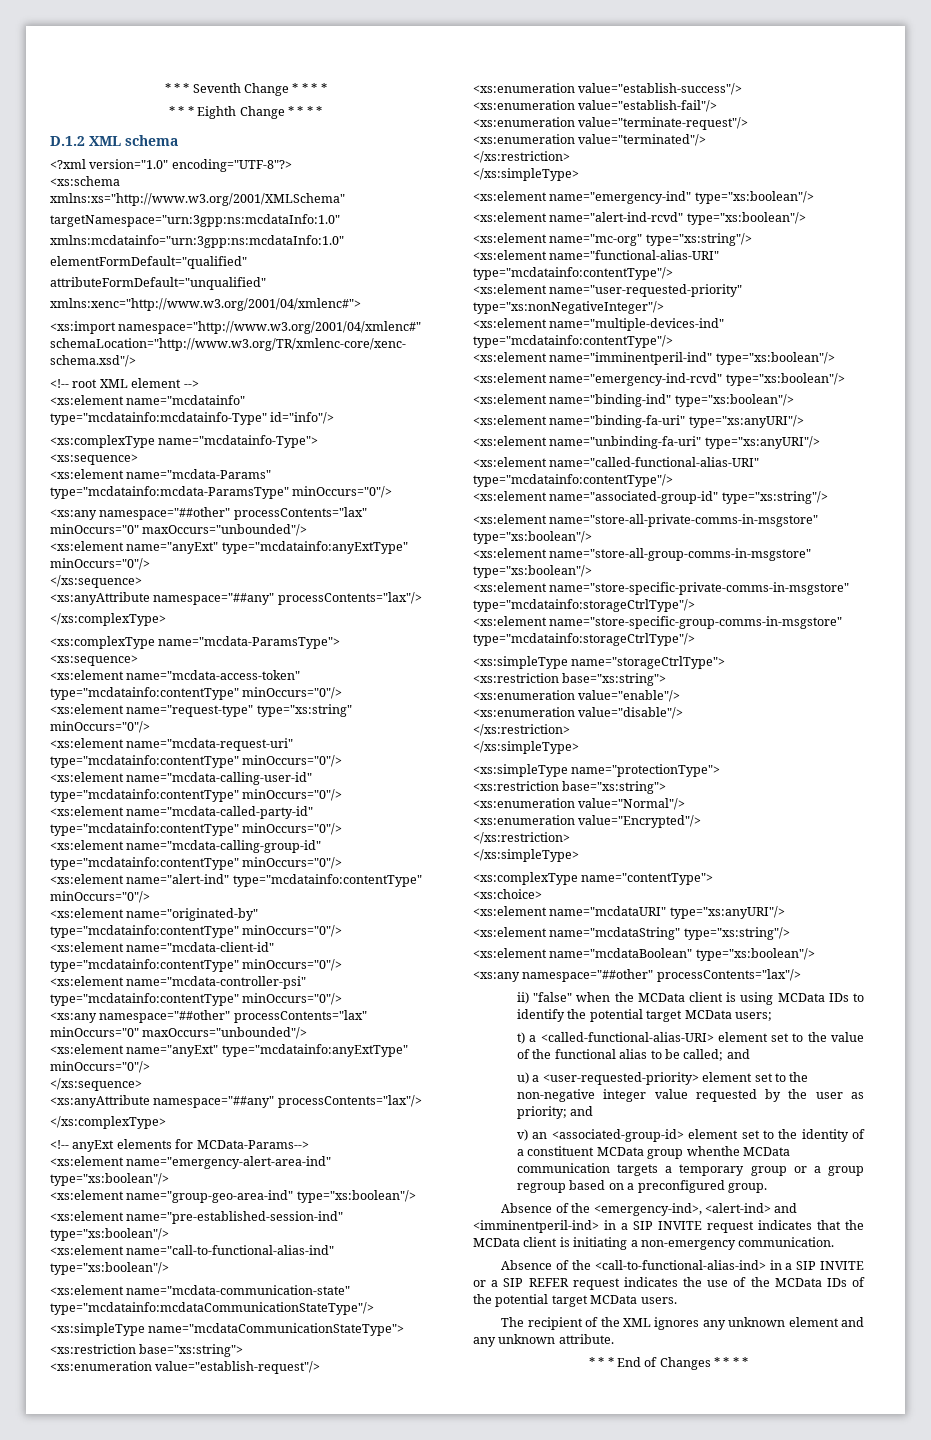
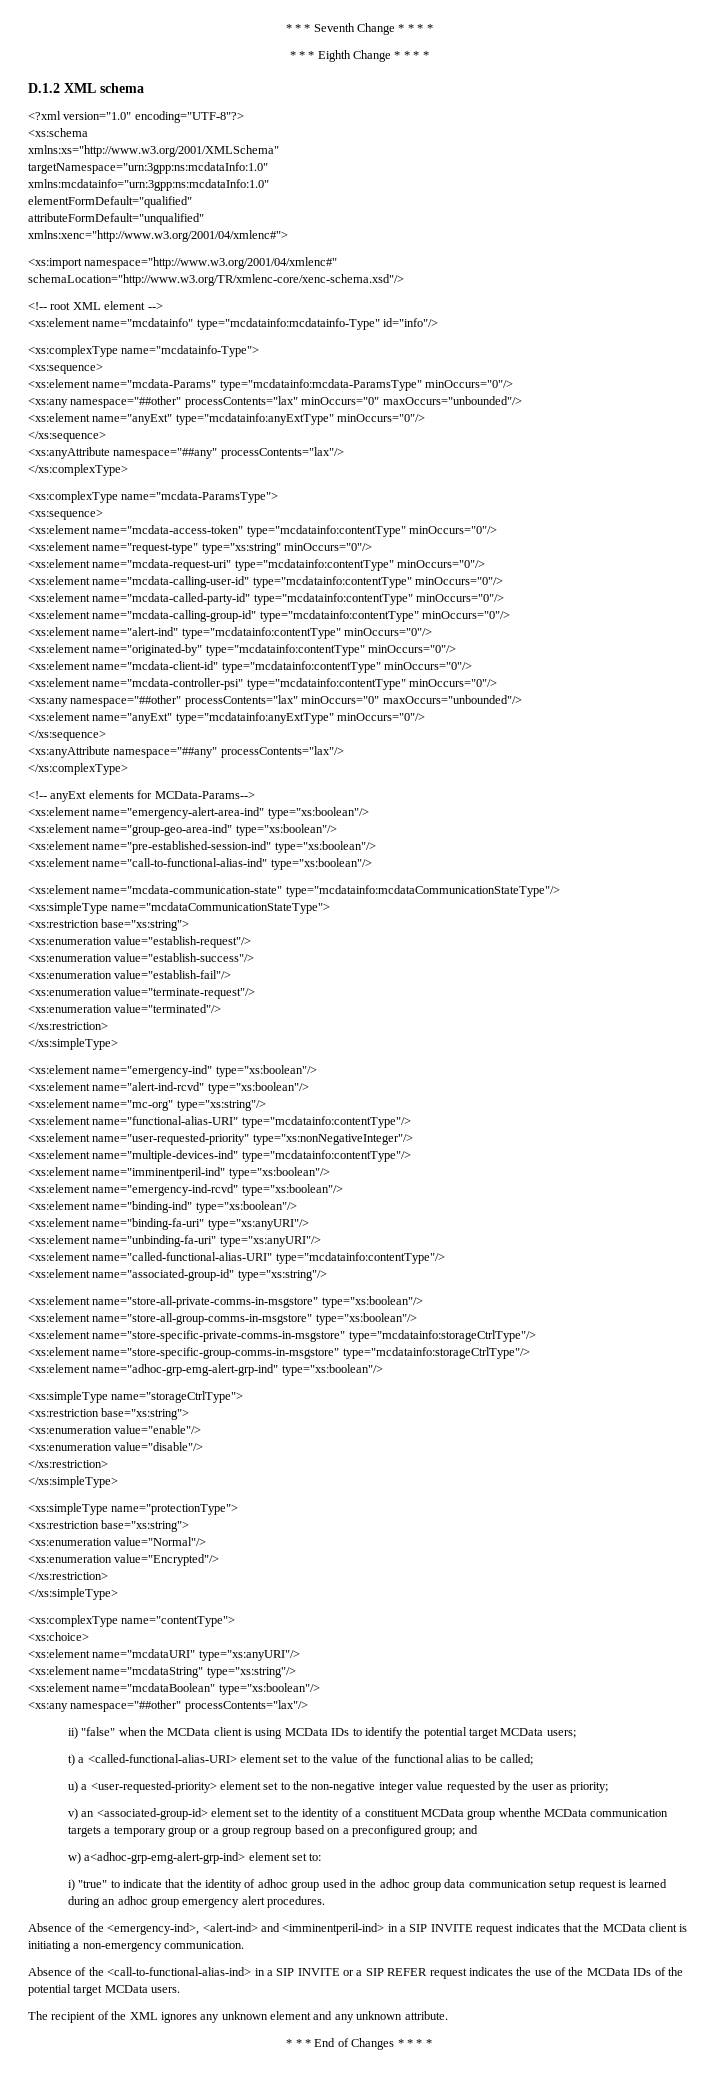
+ <xs:element name="adhoc-grp-emg-alert-grp-ind" type="xs:boolean"/>
- t) a <called-functional-alias-URI> element set to the value of the functional alias to be called; and
+ t) a <called-functional-alias-URI> element set to the value of the functional alias to be called;
- u) a <user-requested-priority> element set to the non-negative integer value requested by the user as priority; and
+ u) a <user-requested-priority> element set to the non-negative integer value requested by the user as priority;
- v) an <associated-group-id> element set to the identity of a constituent MCData group whenthe MCData communication targets a temporary group or a group regroup based on a preconfigured group.
+ v) an <associated-group-id> element set to the identity of a constituent MCData group whenthe MCData communication targets a temporary group or a group regroup based on a preconfigured group; and
+ w) a<adhoc-grp-emg-alert-grp-ind> element set to:
+ i) "true" to indicate that the identity of adhoc group used in the adhoc group data communication setup request is learned during an adhoc group emergency alert procedures.

